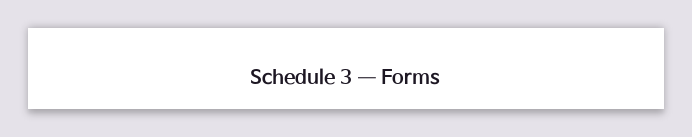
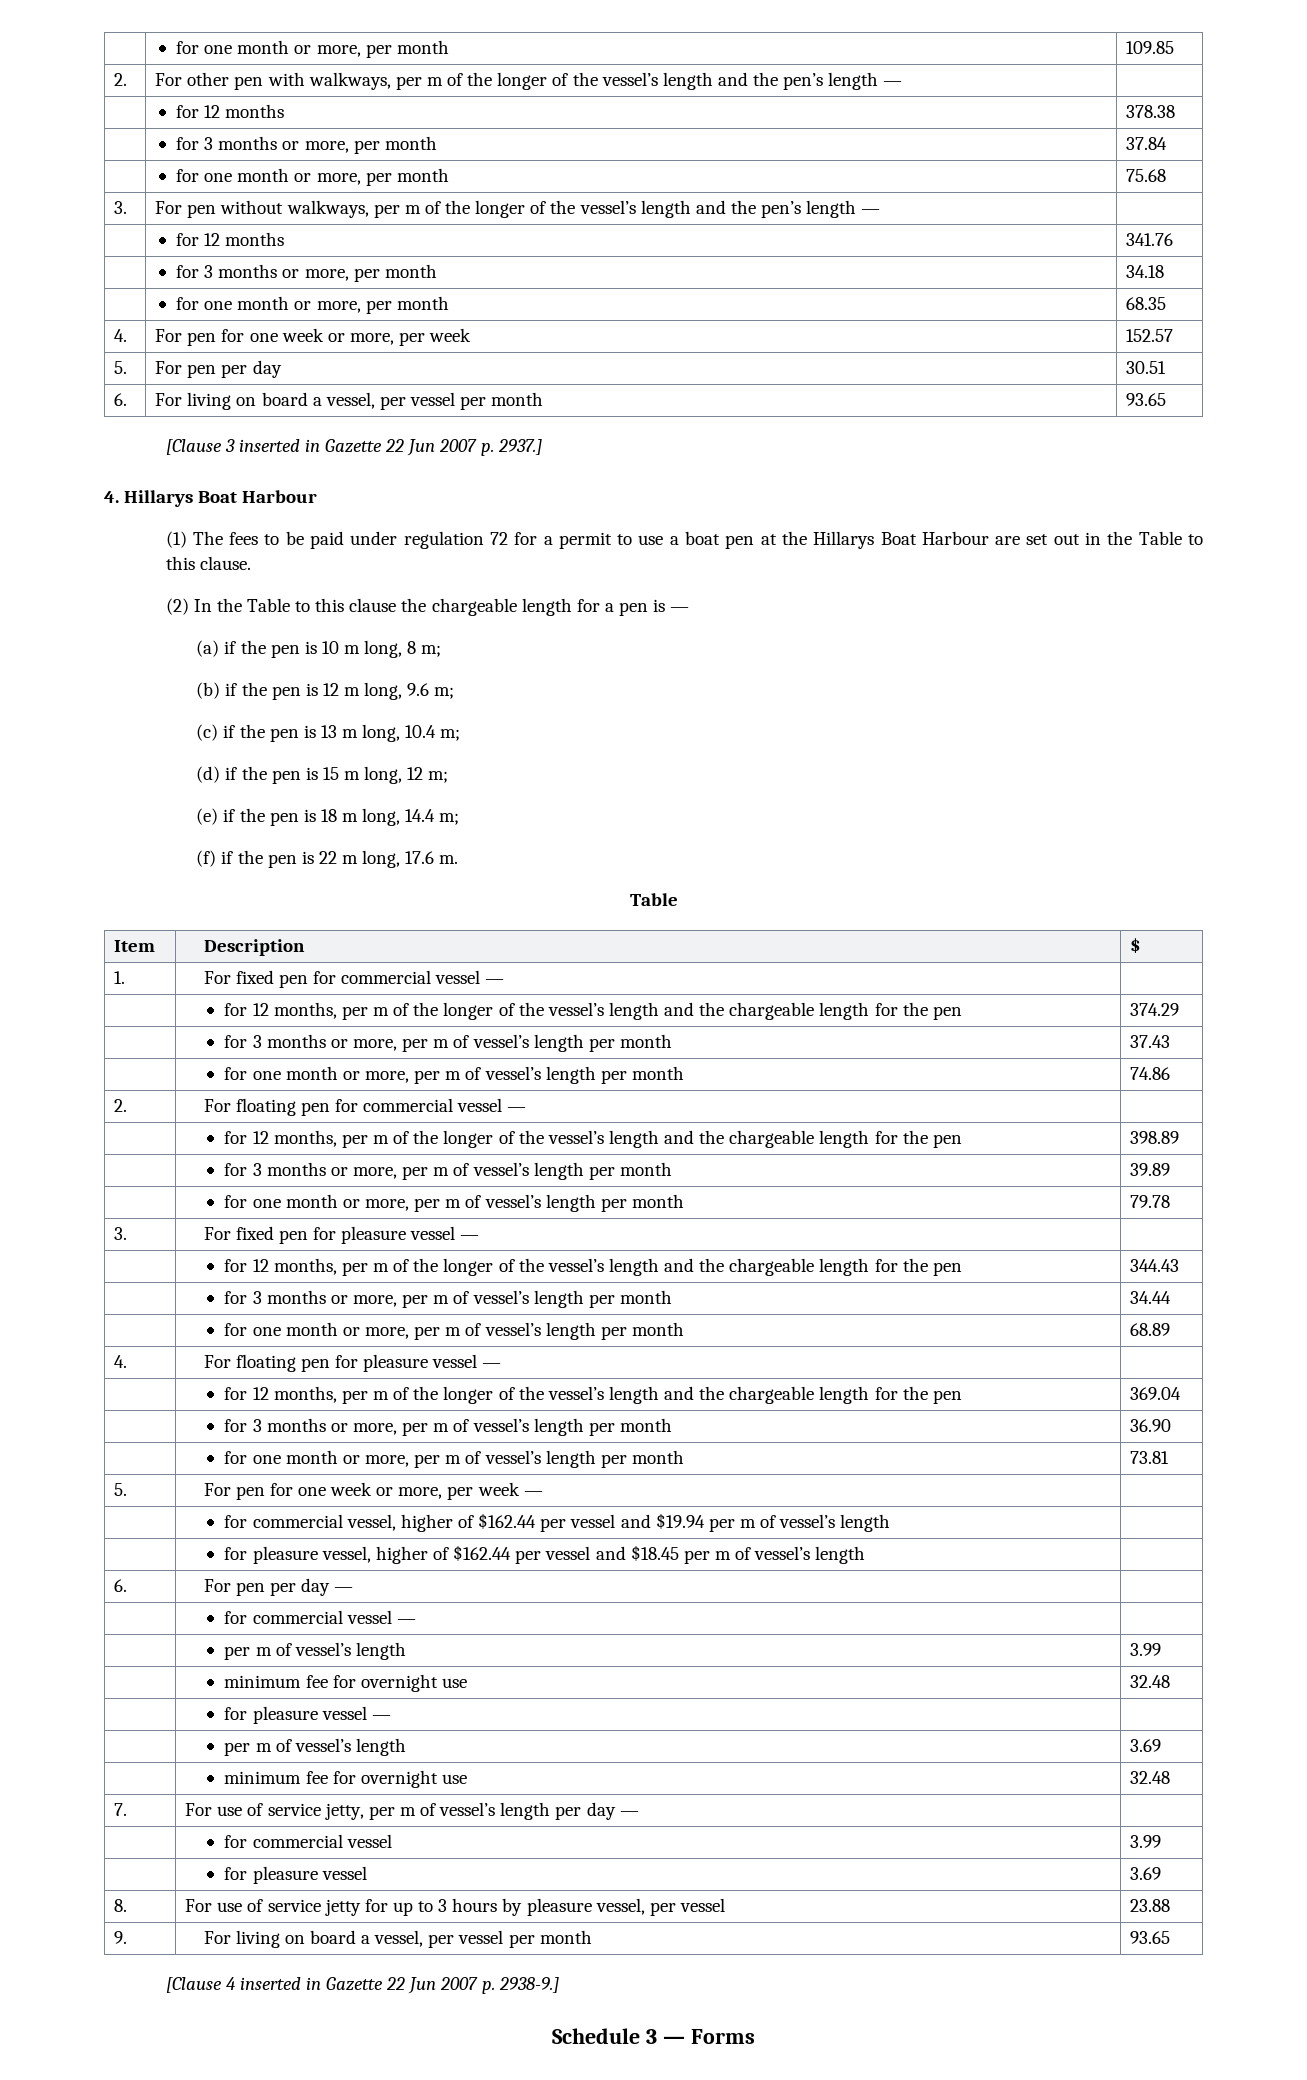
+ | for one month or more, per month | 109.85
+ 2. | For other pen with walkways, per m of the longer of the vessel’s length and the pen’s length — |
+ | for 12 months | 378.38
+ | for 3 months or more, per month | 37.84
+ | for one month or more, per month | 75.68
+ 3. | For pen without walkways, per m of the longer of the vessel’s length and the pen’s length — |
+ | for 12 months | 341.76
+ | for 3 months or more, per month | 34.18
+ | for one month or more, per month | 68.35
+ 4. | For pen for one week or more, per week | 152.57
+ 5. | For pen per day | 30.51
+ 6. | For living on board a vessel, per vessel per month | 93.65
+ [Clause 3 inserted in Gazette 22 Jun 2007 p. 2937.]
+ 4. Hillarys Boat Harbour
+ (1) The fees to be paid under regulation 72 for a permit to use a boat pen at the Hillarys Boat Harbour are set out in the Table to this clause.
+ (2) In the Table to this clause the chargeable length for a pen is —
+ (a) if the pen is 10 m long, 8 m;
+ (b) if the pen is 12 m long, 9.6 m;
+ (c) if the pen is 13 m long, 10.4 m;
+ (d) if the pen is 15 m long, 12 m;
+ (e) if the pen is 18 m long, 14.4 m;
+ (f) if the pen is 22 m long, 17.6 m.
+ Table
+ Item | Description | $
+ 1. | For fixed pen for commercial vessel — |
+ | for 12 months, per m of the longer of the vessel’s length and the chargeable length for the pen | 374.29
+ | for 3 months or more, per m of vessel’s length per month | 37.43
+ | for one month or more, per m of vessel’s length per month | 74.86
+ 2. | For floating pen for commercial vessel — |
+ | for 12 months, per m of the longer of the vessel’s length and the chargeable length for the pen | 398.89
+ | for 3 months or more, per m of vessel’s length per month | 39.89
+ | for one month or more, per m of vessel’s length per month | 79.78
+ 3. | For fixed pen for pleasure vessel — |
+ | for 12 months, per m of the longer of the vessel’s length and the chargeable length for the pen | 344.43
+ | for 3 months or more, per m of vessel’s length per month | 34.44
+ | for one month or more, per m of vessel’s length per month | 68.89
+ 4. | For floating pen for pleasure vessel — |
+ | for 12 months, per m of the longer of the vessel’s length and the chargeable length for the pen | 369.04
+ | for 3 months or more, per m of vessel’s length per month | 36.90
+ | for one month or more, per m of vessel’s length per month | 73.81
+ 5. | For pen for one week or more, per week — |
+ | for commercial vessel, higher of $162.44 per vessel and $19.94 per m of vessel’s length |
+ | for pleasure vessel, higher of $162.44 per vessel and $18.45 per m of vessel’s length |
+ 6. | For pen per day — |
+ | for commercial vessel — |
+ | per m of vessel’s length | 3.99
+ | minimum fee for overnight use | 32.48
+ | for pleasure vessel — |
+ | per m of vessel’s length | 3.69
+ | minimum fee for overnight use | 32.48
+ 7. | For use of service jetty, per m of vessel’s length per day — |
+ | for commercial vessel | 3.99
+ | for pleasure vessel | 3.69
+ 8. | For use of service jetty for up to 3 hours by pleasure vessel, per vessel | 23.88
+ 9. | For living on board a vessel, per vessel per month | 93.65
+ [Clause 4 inserted in Gazette 22 Jun 2007 p. 2938-9.]

